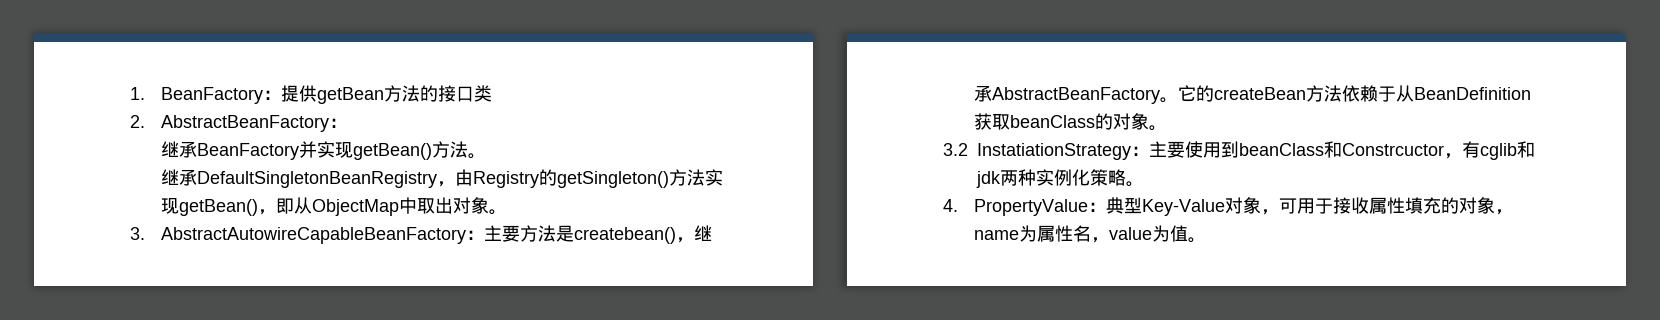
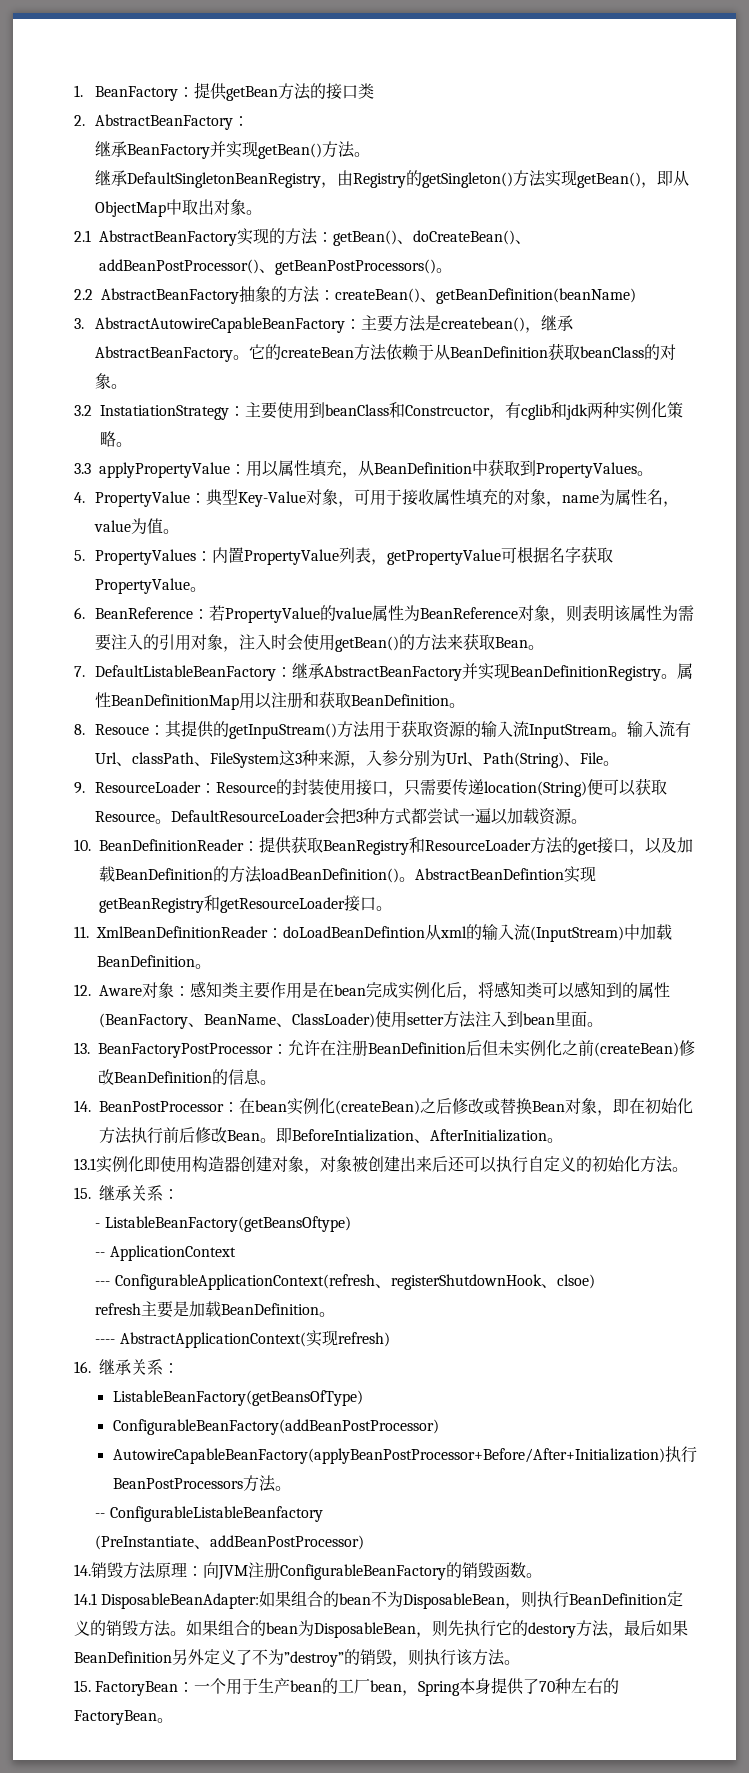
+ 2.1 AbstractBeanFactory实现的方法：getBean()、doCreateBean()、addBeanPostProcessor()、getBeanPostProcessors()。
+ 2.2 AbstractBeanFactory抽象的方法：createBean()、getBeanDefinition(beanName)
+ 3.3 applyPropertyValue：用以属性填充，从BeanDefinition中获取到PropertyValues。
+ 5. PropertyValues：内置PropertyValue列表，getPropertyValue可根据名字获取PropertyValue。
+ 6. BeanReference：若PropertyValue的value属性为BeanReference对象，则表明该属性为需要注入的引用对象，注入时会使用getBean()的方法来获取Bean。
+ 7. DefaultListableBeanFactory：继承AbstractBeanFactory并实现BeanDefinitionRegistry。属性BeanDefinitionMap用以注册和获取BeanDefinition。
+ 8. Resouce：其提供的getInpuStream()方法用于获取资源的输入流InputStream。输入流有Url、classPath、FileSystem这3种来源，入参分别为Url、Path(String)、File。
+ 9. ResourceLoader：Resource的封装使用接口，只需要传递location(String)便可以获取Resource。DefaultResourceLoader会把3种方式都尝试一遍以加载资源。
+ 10. BeanDefinitionReader：提供获取BeanRegistry和ResourceLoader方法的get接口，以及加载BeanDefinition的方法loadBeanDefinition()。AbstractBeanDefintion实现getBeanRegistry和getResourceLoader接口。
+ 11. XmlBeanDefinitionReader：doLoadBeanDefintion从xml的输入流(InputStream)中加载BeanDefinition。
+ 12. Aware对象：感知类主要作用是在bean完成实例化后，将感知类可以感知到的属性(BeanFactory、BeanName、ClassLoader)使用setter方法注入到bean里面。
+ 13. BeanFactoryPostProcessor：允许在注册BeanDefinition后但未实例化之前(createBean)修改BeanDefinition的信息。
+ 14. BeanPostProcessor：在bean实例化(createBean)之后修改或替换Bean对象，即在初始化方法执行前后修改Bean。即BeforeIntialization、AfterInitialization。
+ 13.1实例化即使用构造器创建对象，对象被创建出来后还可以执行自定义的初始化方法。
+ 15.继承关系：
+ - ListableBeanFactory(getBeansOftype)
+ -- ApplicationContext
+ --- ConfigurableApplicationContext(refresh、registerShutdownHook、clsoe)
+ refresh主要是加载BeanDefinition。
+ ---- AbstractApplicationContext(实现refresh)
+ 16.继承关系：
+ ListableBeanFactory(getBeansOfType)
+ ConfigurableBeanFactory(addBeanPostProcessor)
+ AutowireCapableBeanFactory(applyBeanPostProcessor+Before/After+Initialization)执行BeanPostProcessors方法。
+ -- ConfigurableListableBeanfactory
+ (PreInstantiate、addBeanPostProcessor)
+ 14.销毁方法原理：向JVM注册ConfigurableBeanFactory的销毁函数。
+ 14.1 DisposableBeanAdapter:如果组合的bean不为DisposableBean，则执行BeanDefinition定义的销毁方法。如果组合的bean为DisposableBean，则先执行它的destory方法，最后如果BeanDefinition另外定义了不为”destroy”的销毁，则执行该方法。
+ 15. FactoryBean：一个用于生产bean的工厂bean，Spring本身提供了70种左右的FactoryBean。

